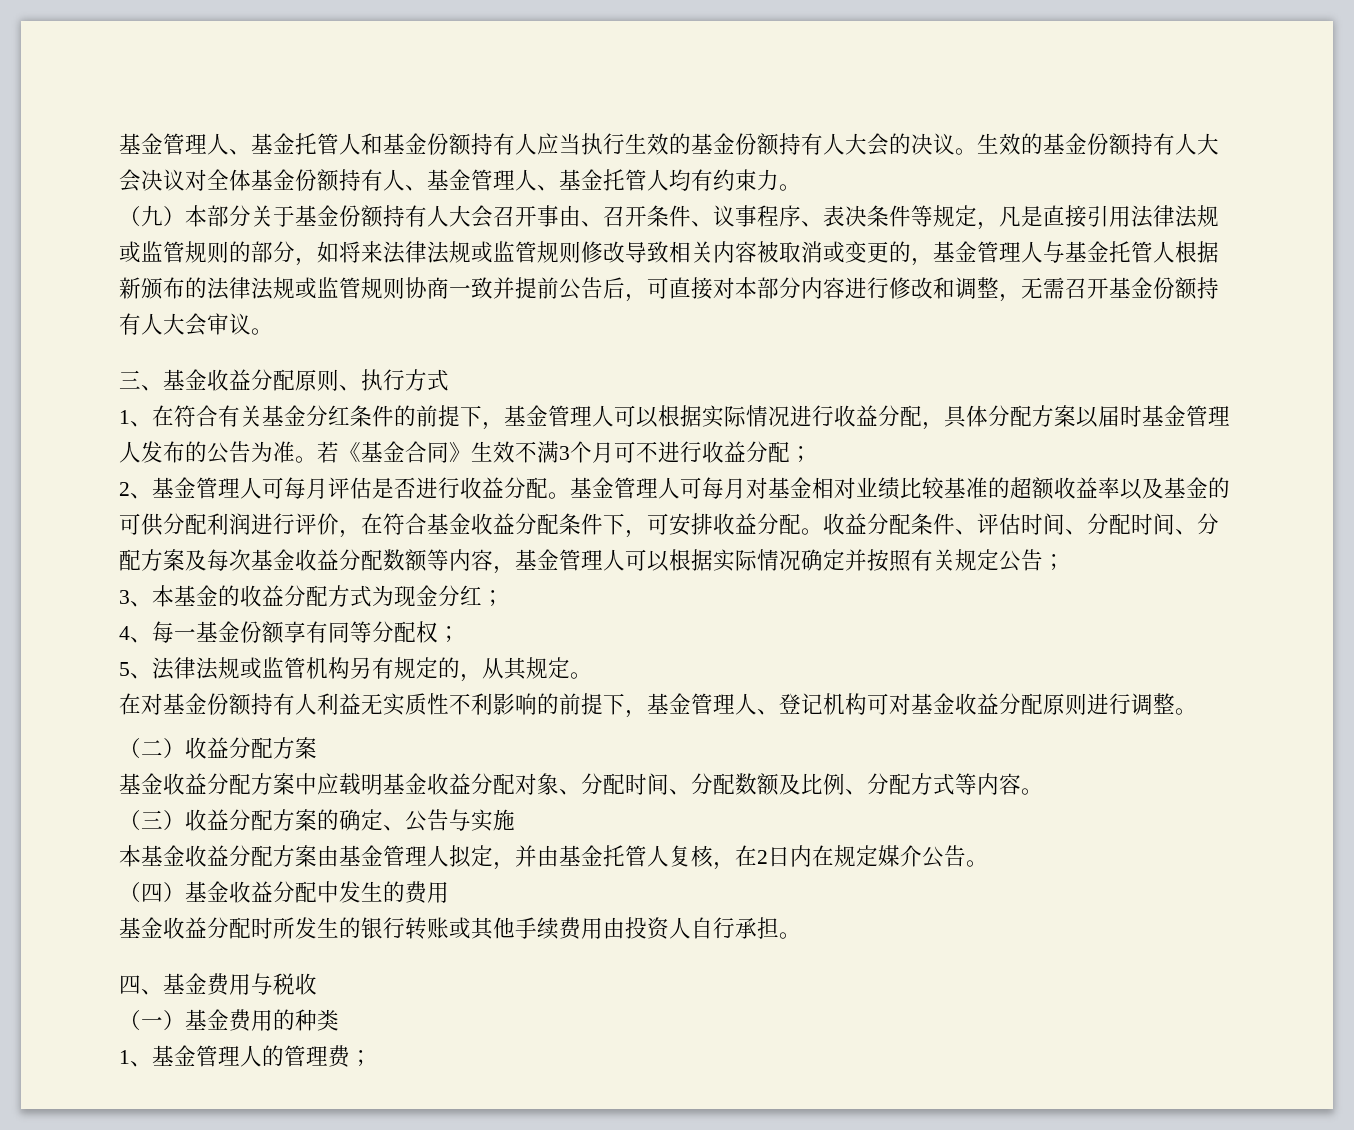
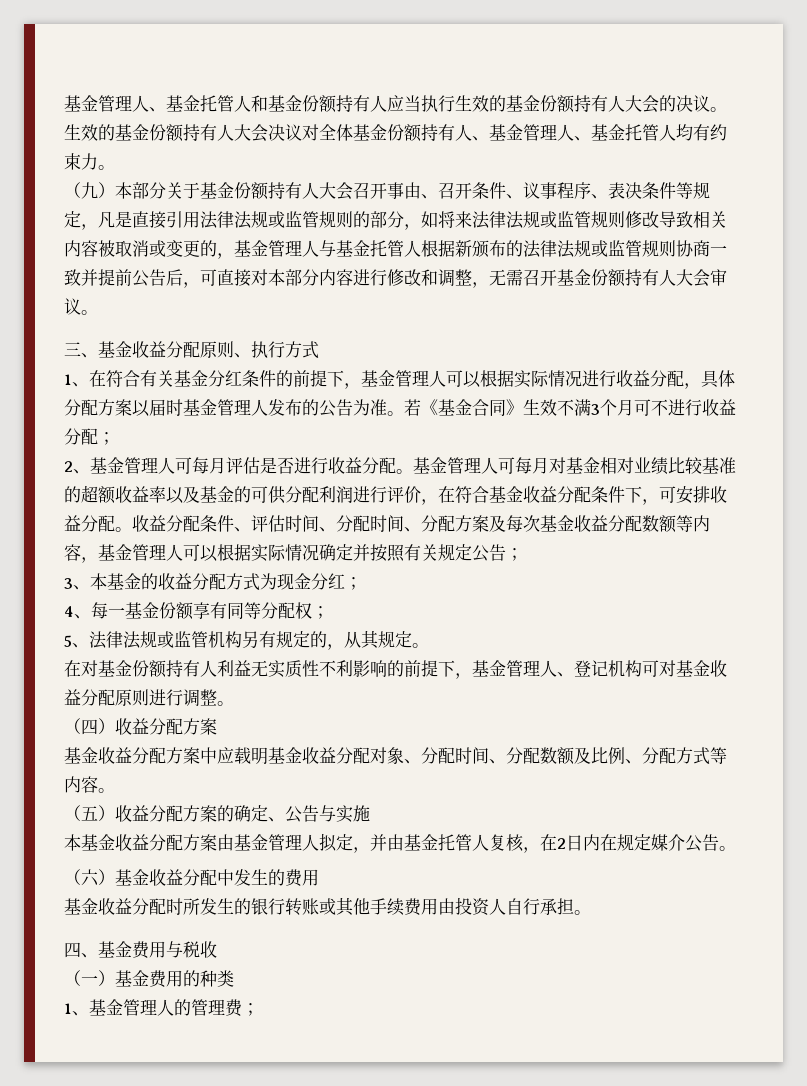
- （二）收益分配方案
+ （四）收益分配方案
- （三）收益分配方案的确定、公告与实施
+ （五）收益分配方案的确定、公告与实施
- （四）基金收益分配中发生的费用
+ （六）基金收益分配中发生的费用

